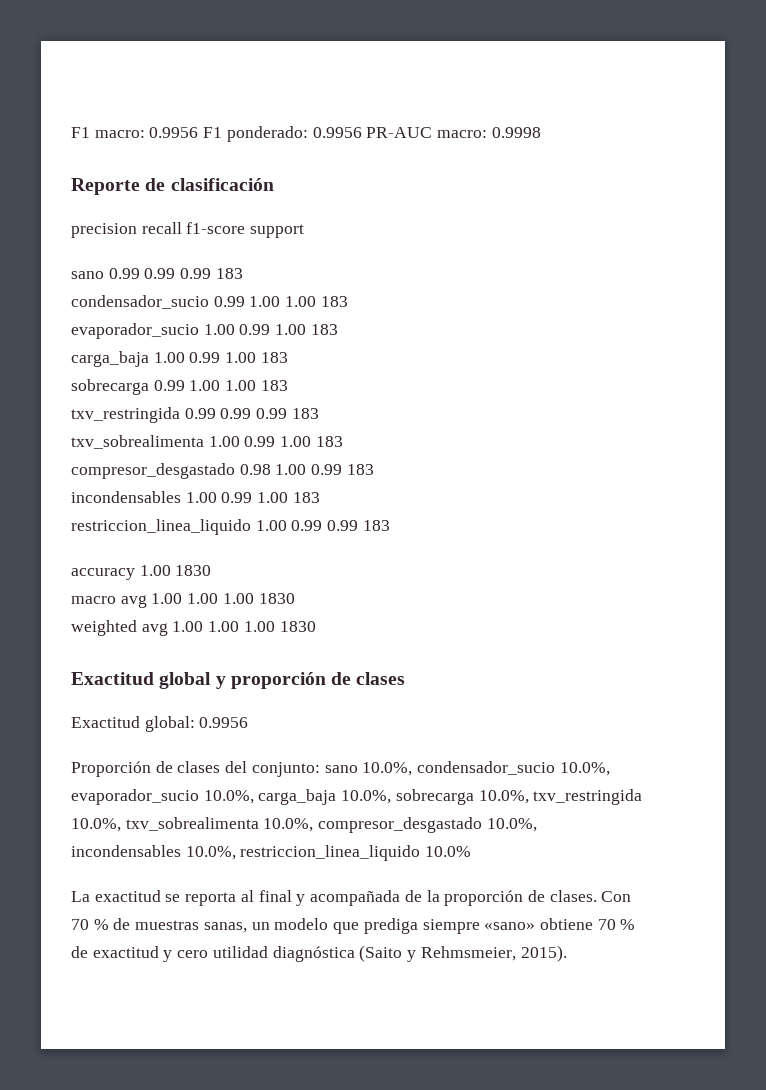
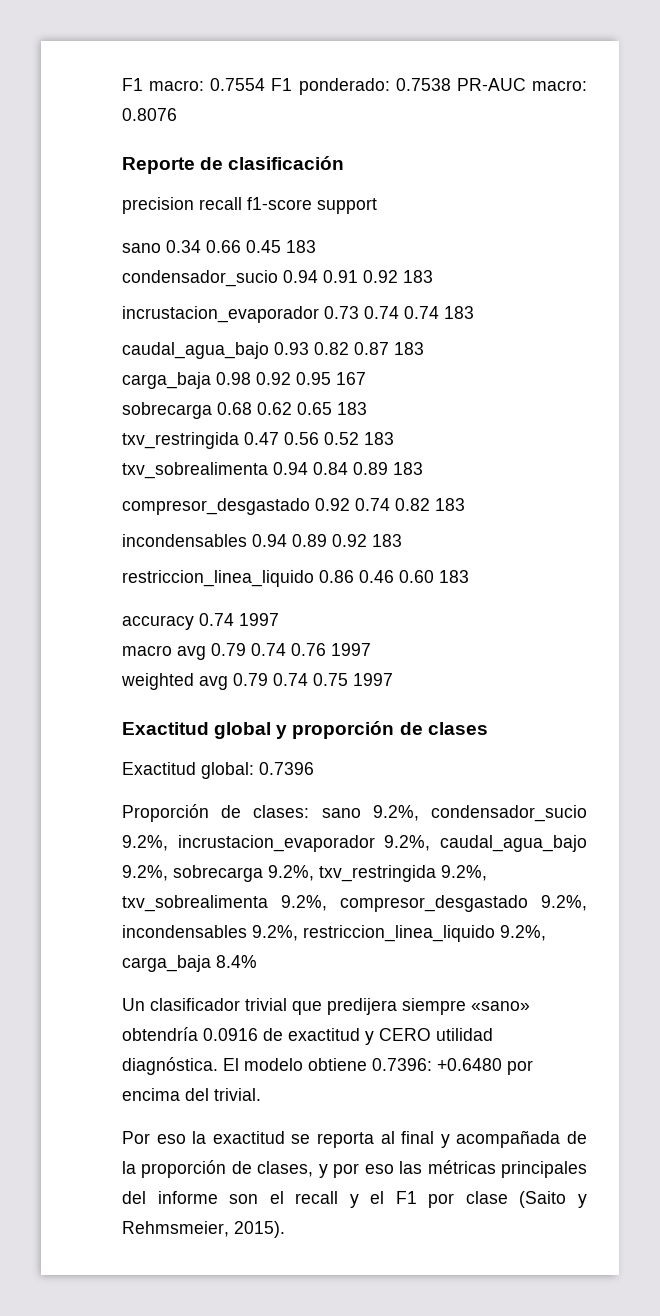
- F1 macro: 0.9956 F1 ponderado: 0.9956 PR-AUC macro: 0.9998
+ F1 macro: 0.7554 F1 ponderado: 0.7538 PR-AUC macro: 0.8076
- sano 0.99 0.99 0.99 183
+ sano 0.34 0.66 0.45 183
- condensador_sucio 0.99 1.00 1.00 183
- evaporador_sucio 1.00 0.99 1.00 183
- carga_baja 1.00 0.99 1.00 183
- sobrecarga 0.99 1.00 1.00 183
+ condensador_sucio 0.94 0.91 0.92 183
+ incrustacion_evaporador 0.73 0.74 0.74 183
+ caudal_agua_bajo 0.93 0.82 0.87 183
+ carga_baja 0.98 0.92 0.95 167
+ sobrecarga 0.68 0.62 0.65 183
- txv_restringida 0.99 0.99 0.99 183
+ txv_restringida 0.47 0.56 0.52 183
- txv_sobrealimenta 1.00 0.99 1.00 183
+ txv_sobrealimenta 0.94 0.84 0.89 183
- compresor_desgastado 0.98 1.00 0.99 183
+ compresor_desgastado 0.92 0.74 0.82 183
- incondensables 1.00 0.99 1.00 183
+ incondensables 0.94 0.89 0.92 183
- restriccion_linea_liquido 1.00 0.99 0.99 183
+ restriccion_linea_liquido 0.86 0.46 0.60 183
- accuracy 1.00 1830
+ accuracy 0.74 1997
- macro avg 1.00 1.00 1.00 1830
- weighted avg 1.00 1.00 1.00 1830
+ macro avg 0.79 0.74 0.76 1997
+ weighted avg 0.79 0.74 0.75 1997
- Exactitud global: 0.9956
+ Exactitud global: 0.7396
- Proporción de clases del conjunto: sano 10.0%, condensador_sucio 10.0%, evaporador_sucio 10.0%, carga_baja 10.0%, sobrecarga 10.0%, txv_restringida 10.0%, txv_sobrealimenta 10.0%, compresor_desgastado 10.0%, incondensables 10.0%, restriccion_linea_liquido 10.0%
- La exactitud se reporta al final y acompañada de la proporción de clases. Con 70 % de muestras sanas, un modelo que prediga siempre «sano» obtiene 70 % de exactitud y cero utilidad diagnóstica (Saito y Rehmsmeier, 2015).
+ Proporción de clases: sano 9.2%, condensador_sucio 9.2%, incrustacion_evaporador 9.2%, caudal_agua_bajo 9.2%, sobrecarga 9.2%, txv_restringida 9.2%, txv_sobrealimenta 9.2%, compresor_desgastado 9.2%, incondensables 9.2%, restriccion_linea_liquido 9.2%, carga_baja 8.4%
+ Un clasificador trivial que predijera siempre «sano» obtendría 0.0916 de exactitud y CERO utilidad diagnóstica. El modelo obtiene 0.7396: +0.6480 por encima del trivial.
+ Por eso la exactitud se reporta al final y acompañada de la proporción de clases, y por eso las métricas principales del informe son el recall y el F1 por clase (Saito y Rehmsmeier, 2015).

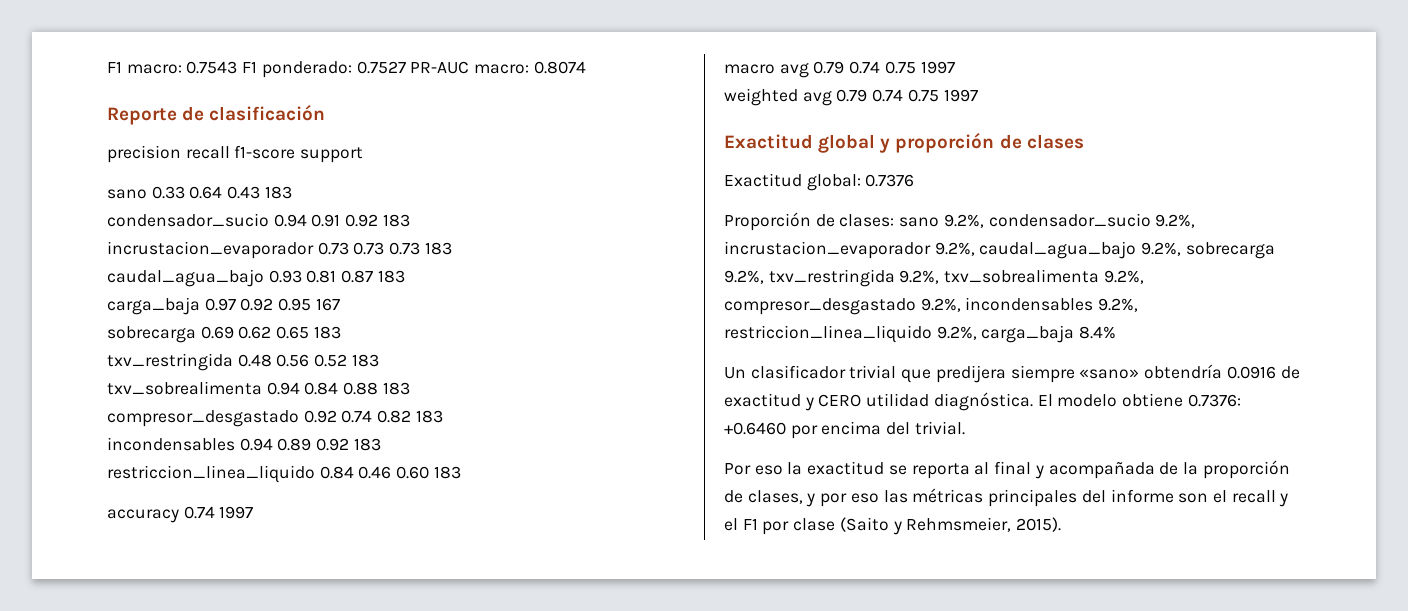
- F1 macro: 0.7554 F1 ponderado: 0.7538 PR-AUC macro: 0.8076
+ F1 macro: 0.7543 F1 ponderado: 0.7527 PR-AUC macro: 0.8074
- sano 0.34 0.66 0.45 183
+ sano 0.33 0.64 0.43 183
- incrustacion_evaporador 0.73 0.74 0.74 183
+ incrustacion_evaporador 0.73 0.73 0.73 183
- caudal_agua_bajo 0.93 0.82 0.87 183
+ caudal_agua_bajo 0.93 0.81 0.87 183
- carga_baja 0.98 0.92 0.95 167
+ carga_baja 0.97 0.92 0.95 167
- sobrecarga 0.68 0.62 0.65 183
+ sobrecarga 0.69 0.62 0.65 183
- txv_restringida 0.47 0.56 0.52 183
+ txv_restringida 0.48 0.56 0.52 183
- txv_sobrealimenta 0.94 0.84 0.89 183
+ txv_sobrealimenta 0.94 0.84 0.88 183
- restriccion_linea_liquido 0.86 0.46 0.60 183
+ restriccion_linea_liquido 0.84 0.46 0.60 183
- macro avg 0.79 0.74 0.76 1997
+ macro avg 0.79 0.74 0.75 1997
- Exactitud global: 0.7396
+ Exactitud global: 0.7376
- El modelo obtiene 0.7396: +0.6480 por encima del trivial.
+ El modelo obtiene 0.7376: +0.6460 por encima del trivial.

